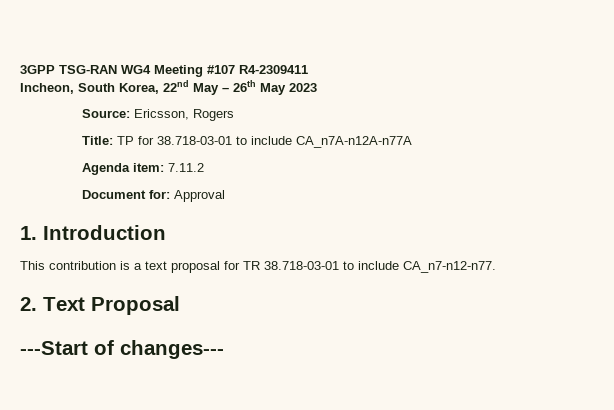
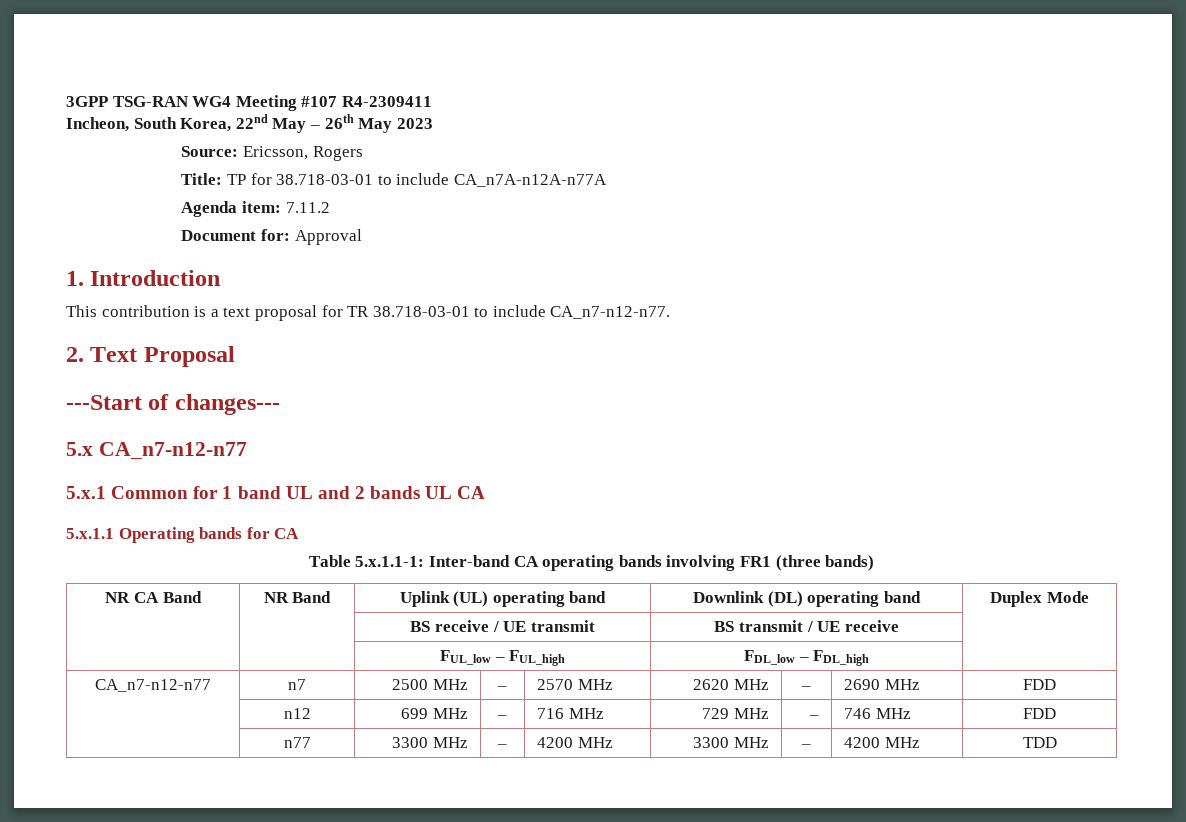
+ 5.x CA_n7-n12-n77
+ 5.x.1 Common for 1 band UL and 2 bands UL CA
+ 5.x.1.1 Operating bands for CA
+ Table 5.x.1.1-1: Inter-band CA operating bands involving FR1 (three bands)
+ NR CA Band | NR Band | Uplink (UL) operating band | Downlink (DL) operating band | Duplex Mode
+ | | BS receive / UE transmit | BS transmit / UE receive |
+ | | FUL_low – FUL_high | FDL_low – FDL_high |
+ CA_n7-n12-n77 | n7 | 2500 MHz | – | 2570 MHz | 2620 MHz | – | 2690 MHz | FDD
+ | n12 | 699 MHz | – | 716 MHz | 729 MHz | – | 746 MHz | FDD
+ | n77 | 3300 MHz | – | 4200 MHz | 3300 MHz | – | 4200 MHz | TDD

